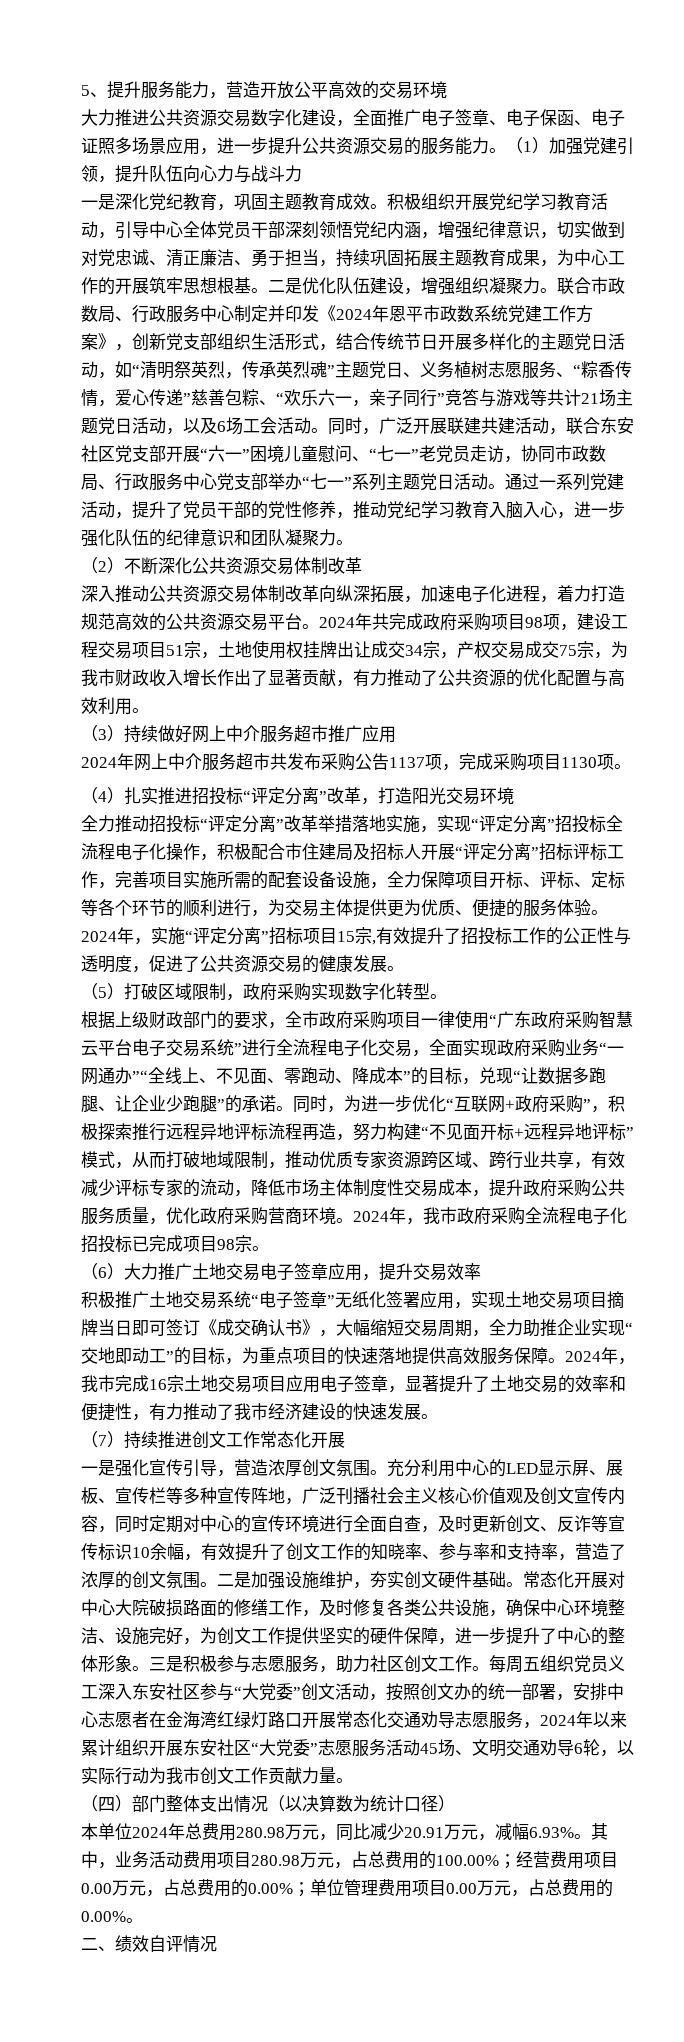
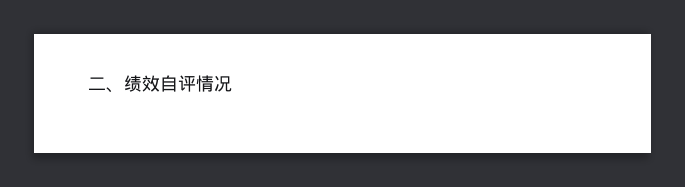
- 5、提升服务能力，营造开放公平高效的交易环境
- 大力推进公共资源交易数字化建设，全面推广电子签章、电子保函、电子证照多场景应用，进一步提升公共资源交易的服务能力。（1）加强党建引领，提升队伍向心力与战斗力
- 一是深化党纪教育，巩固主题教育成效。积极组织开展党纪学习教育活动，引导中心全体党员干部深刻领悟党纪内涵，增强纪律意识，切实做到对党忠诚、清正廉洁、勇于担当，持续巩固拓展主题教育成果，为中心工作的开展筑牢思想根基。二是优化队伍建设，增强组织凝聚力。联合市政数局、行政服务中心制定并印发《2024年恩平市政数系统党建工作方案》，创新党支部组织生活形式，结合传统节日开展多样化的主题党日活动，如“清明祭英烈，传承英烈魂”主题党日、义务植树志愿服务、“粽香传情，爱心传递”慈善包粽、“欢乐六一，亲子同行”竞答与游戏等共计21场主题党日活动，以及6场工会活动。同时，广泛开展联建共建活动，联合东安社区党支部开展“六一”困境儿童慰问、“七一”老党员走访，协同市政数局、行政服务中心党支部举办“七一”系列主题党日活动。通过一系列党建活动，提升了党员干部的党性修养，推动党纪学习教育入脑入心，进一步强化队伍的纪律意识和团队凝聚力。
- （2）不断深化公共资源交易体制改革
- 深入推动公共资源交易体制改革向纵深拓展，加速电子化进程，着力打造规范高效的公共资源交易平台。2024年共完成政府采购项目98项，建设工程交易项目51宗，土地使用权挂牌出让成交34宗，产权交易成交75宗，为我市财政收入增长作出了显著贡献，有力推动了公共资源的优化配置与高效利用。
- （3）持续做好网上中介服务超市推广应用
- 2024年网上中介服务超市共发布采购公告1137项，完成采购项目1130项。
- （4）扎实推进招投标“评定分离”改革，打造阳光交易环境
- 全力推动招投标“评定分离”改革举措落地实施，实现“评定分离”招投标全流程电子化操作，积极配合市住建局及招标人开展“评定分离”招标评标工作，完善项目实施所需的配套设备设施，全力保障项目开标、评标、定标等各个环节的顺利进行，为交易主体提供更为优质、便捷的服务体验。2024年，实施“评定分离”招标项目15宗,有效提升了招投标工作的公正性与透明度，促进了公共资源交易的健康发展。
- （5）打破区域限制，政府采购实现数字化转型。
- 根据上级财政部门的要求，全市政府采购项目一律使用“广东政府采购智慧云平台电子交易系统”进行全流程电子化交易，全面实现政府采购业务“一网通办”“全线上、不见面、零跑动、降成本”的目标，兑现“让数据多跑腿、让企业少跑腿”的承诺。同时，为进一步优化“互联网+政府采购”，积极探索推行远程异地评标流程再造，努力构建“不见面开标+远程异地评标”模式，从而打破地域限制，推动优质专家资源跨区域、跨行业共享，有效减少评标专家的流动，降低市场主体制度性交易成本，提升政府采购公共服务质量，优化政府采购营商环境。2024年，我市政府采购全流程电子化招投标已完成项目98宗。
- （6）大力推广土地交易电子签章应用，提升交易效率
- 积极推广土地交易系统“电子签章”无纸化签署应用，实现土地交易项目摘牌当日即可签订《成交确认书》，大幅缩短交易周期，全力助推企业实现“交地即动工”的目标，为重点项目的快速落地提供高效服务保障。2024年，我市完成16宗土地交易项目应用电子签章，显著提升了土地交易的效率和便捷性，有力推动了我市经济建设的快速发展。
- （7）持续推进创文工作常态化开展
- 一是强化宣传引导，营造浓厚创文氛围。充分利用中心的LED显示屏、展板、宣传栏等多种宣传阵地，广泛刊播社会主义核心价值观及创文宣传内容，同时定期对中心的宣传环境进行全面自查，及时更新创文、反诈等宣传标识10余幅，有效提升了创文工作的知晓率、参与率和支持率，营造了浓厚的创文氛围。二是加强设施维护，夯实创文硬件基础。常态化开展对中心大院破损路面的修缮工作，及时修复各类公共设施，确保中心环境整洁、设施完好，为创文工作提供坚实的硬件保障，进一步提升了中心的整体形象。三是积极参与志愿服务，助力社区创文工作。每周五组织党员义工深入东安社区参与“大党委”创文活动，按照创文办的统一部署，安排中心志愿者在金海湾红绿灯路口开展常态化交通劝导志愿服务，2024年以来累计组织开展东安社区“大党委”志愿服务活动45场、文明交通劝导6轮，以实际行动为我市创文工作贡献力量。
- （四）部门整体支出情况（以决算数为统计口径）
- 本单位2024年总费用280.98万元，同比减少20.91万元，减幅6.93%。其中，业务活动费用项目280.98万元，占总费用的100.00%；经营费用项目0.00万元，占总费用的0.00%；单位管理费用项目0.00万元，占总费用的0.00%。

